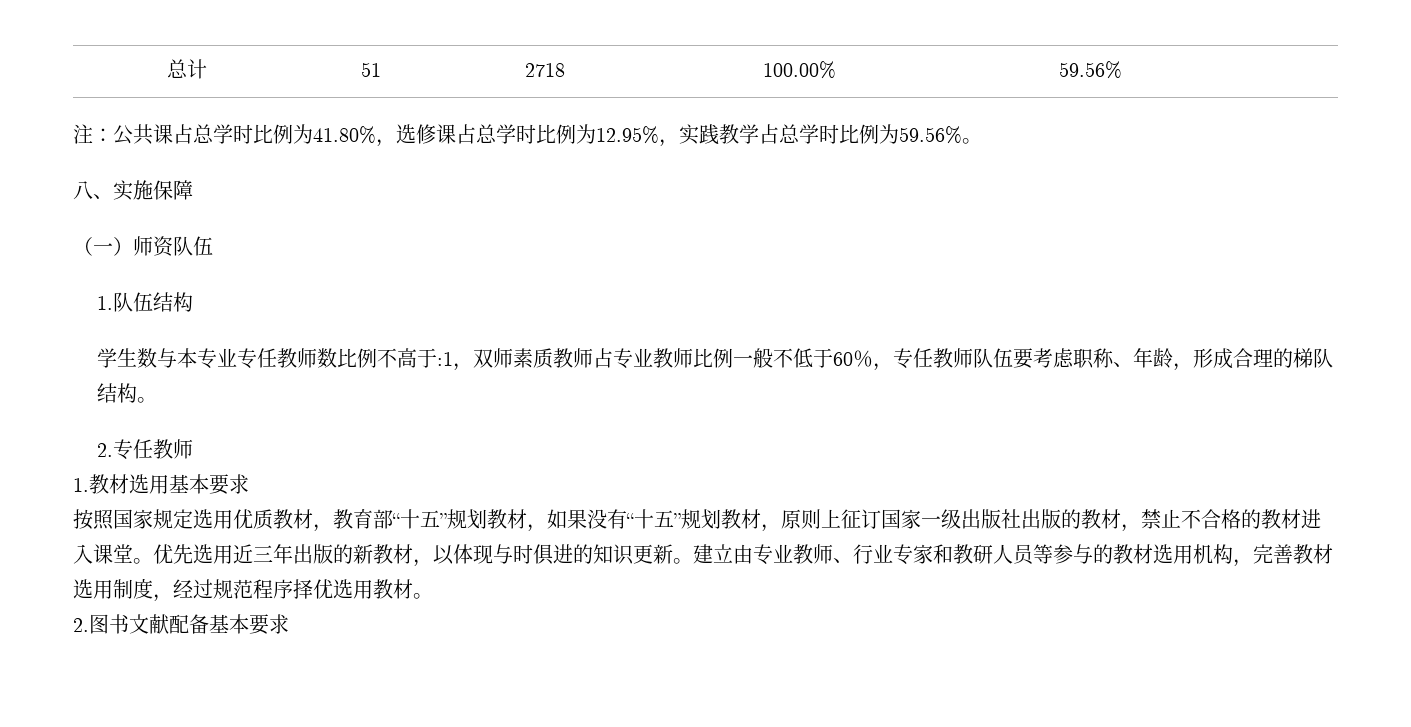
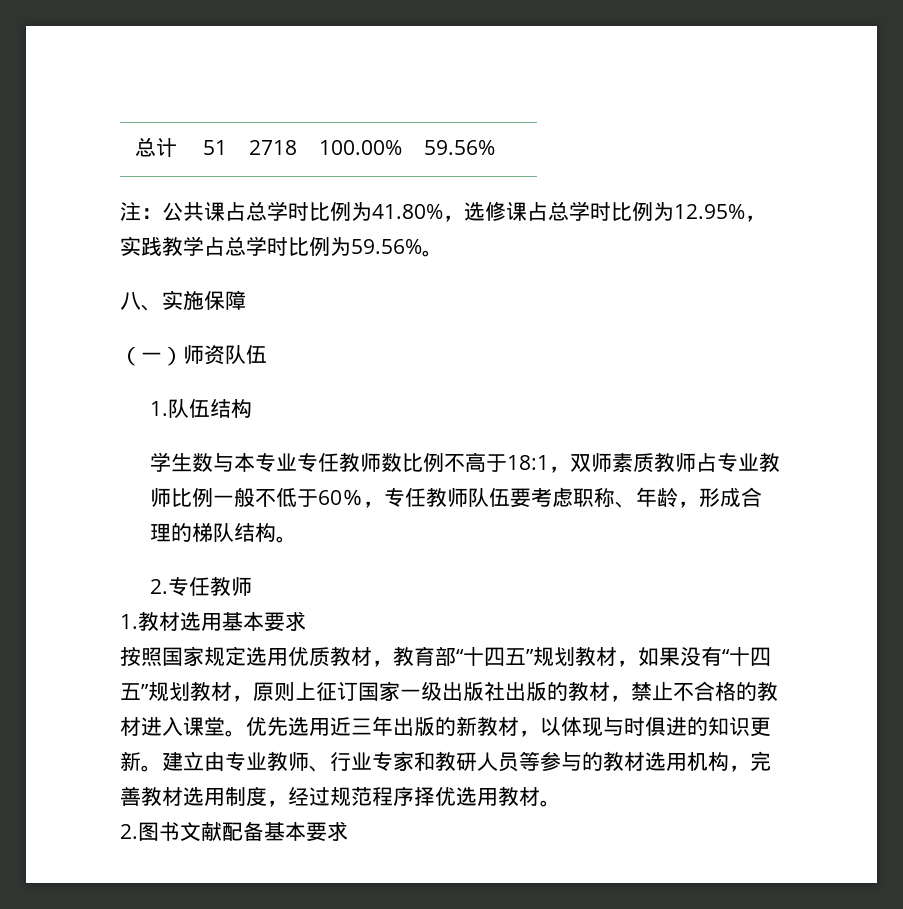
- 学生数与本专业专任教师数比例不高于:1，双师素质教师占专业教师比例一般不低于60％，专任教师队伍要考虑职称、年龄，形成合理的梯队结构。
+ 学生数与本专业专任教师数比例不高于18:1，双师素质教师占专业教师比例一般不低于60％，专任教师队伍要考虑职称、年龄，形成合理的梯队结构。
- 按照国家规定选用优质教材，教育部“十五”规划教材，如果没有“十五”规划教材，原则上征订国家一级出版社出版的教材，禁止不合格的教材进入课堂。
+ 按照国家规定选用优质教材，教育部“十四五”规划教材，如果没有“十四五”规划教材，原则上征订国家一级出版社出版的教材，禁止不合格的教材进入课堂。

